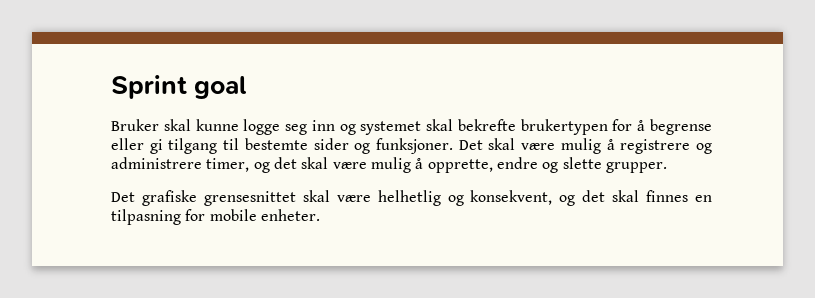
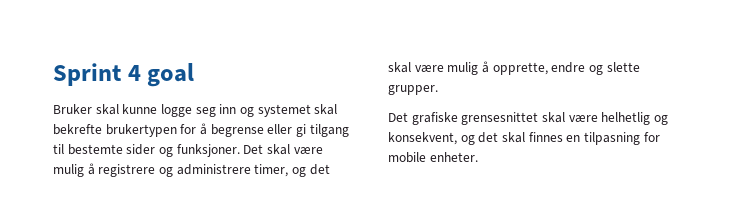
- Sprint goal
+ Sprint 4 goal

